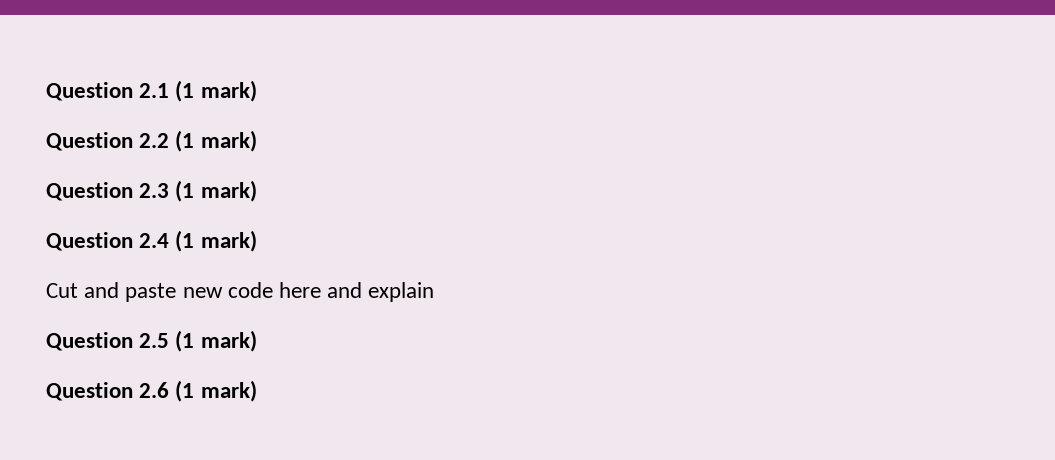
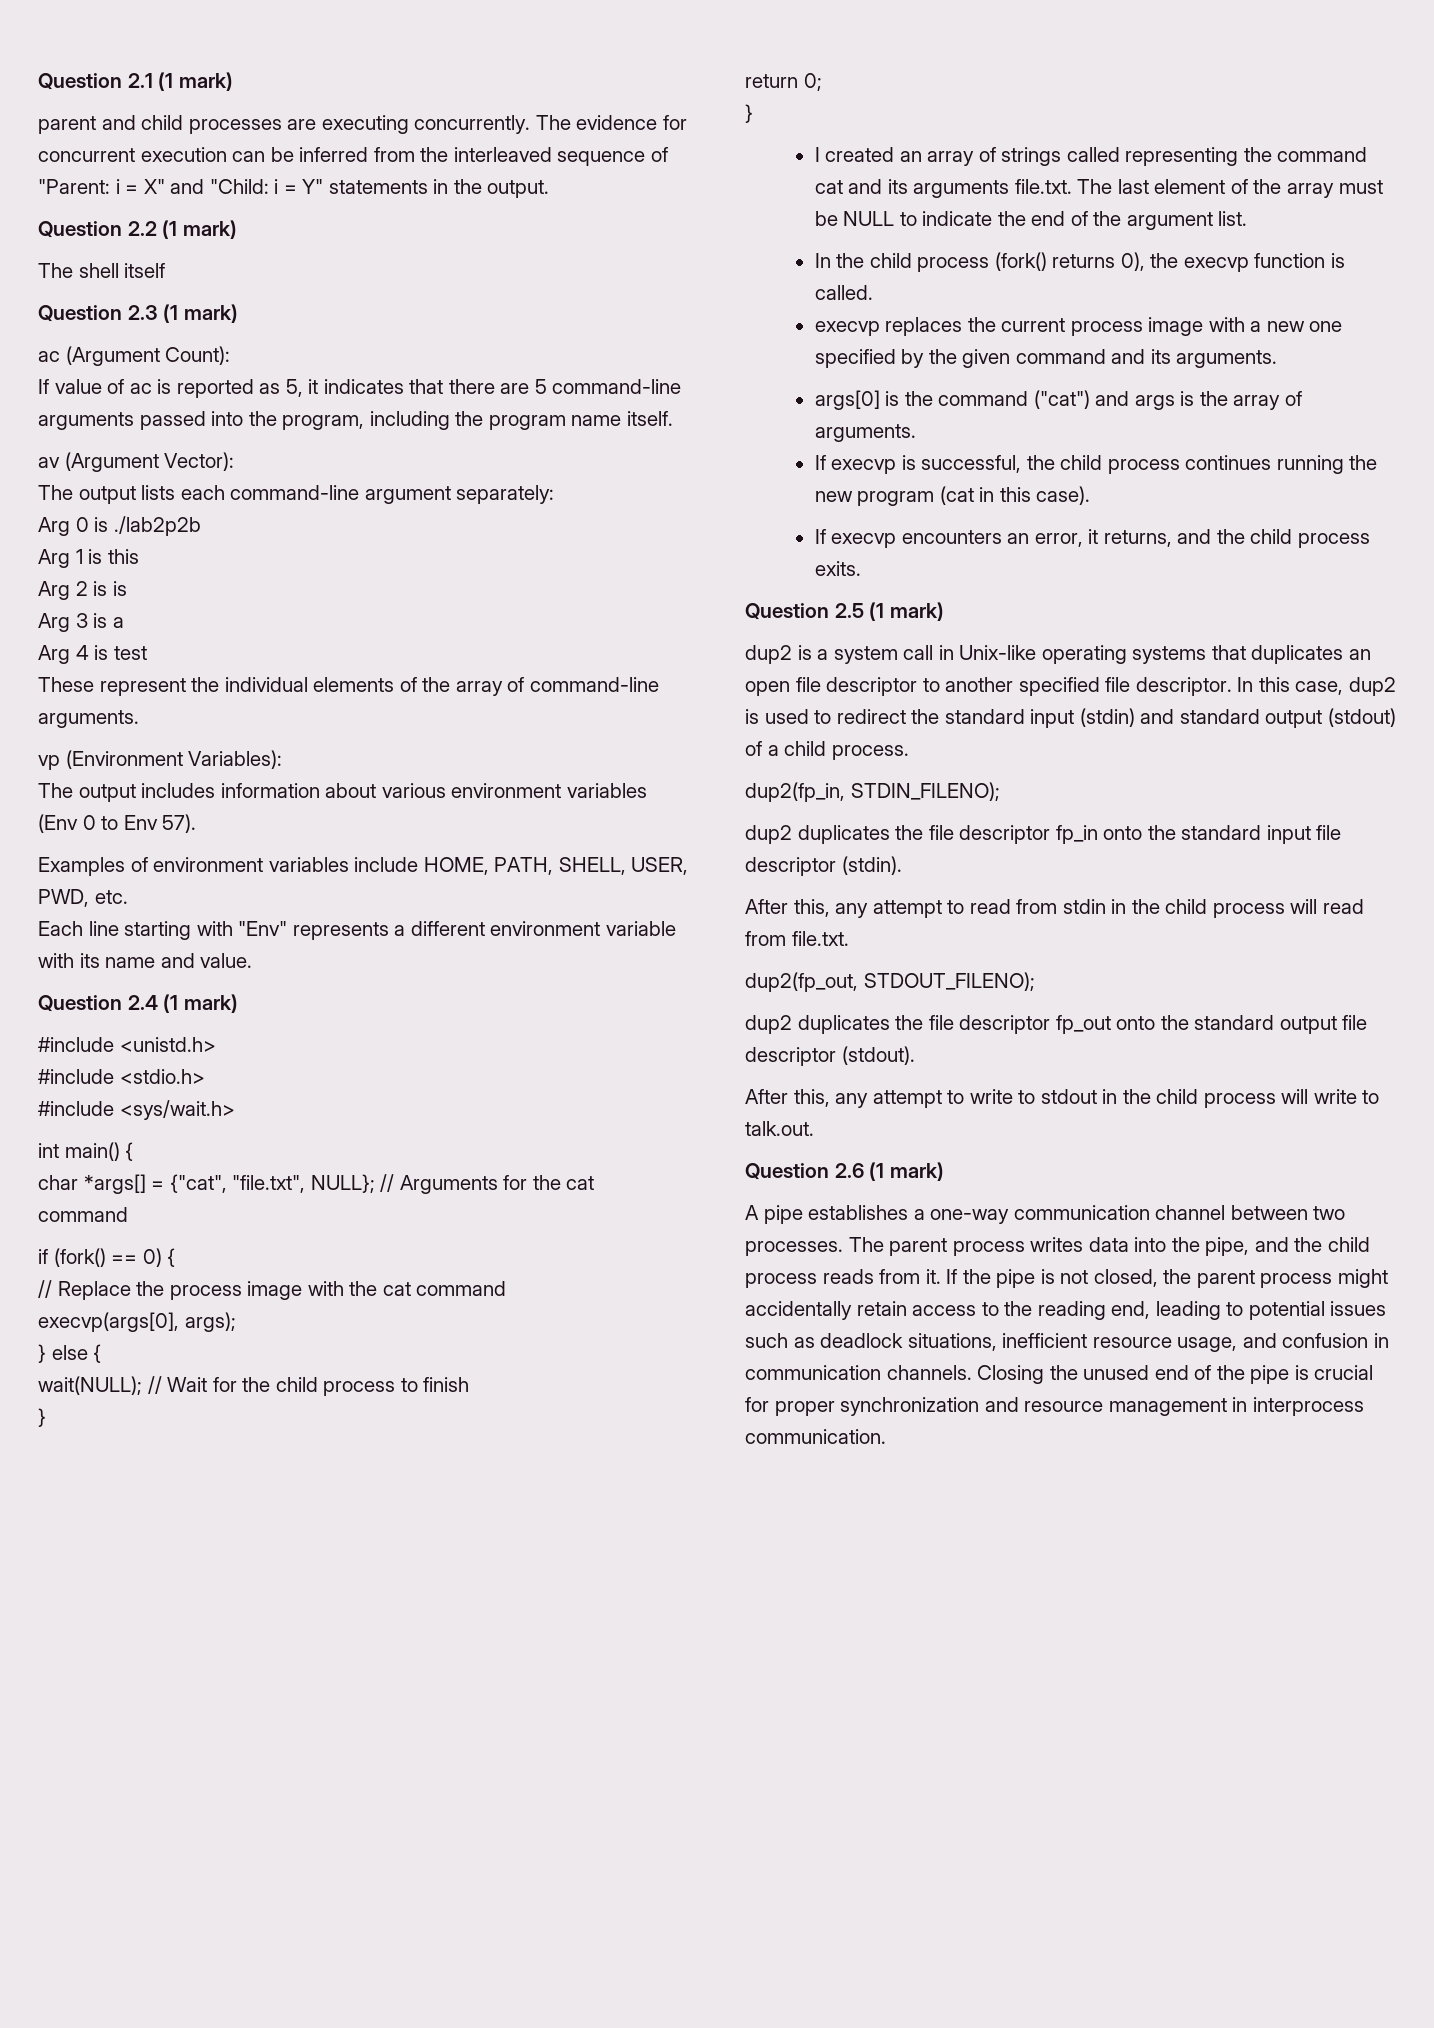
+ parent and child processes are executing concurrently. The evidence for concurrent execution can be inferred from the interleaved sequence of "Parent: i = X" and "Child: i = Y" statements in the output.
+ The shell itself
+ ac (Argument Count):
+ If value of ac is reported as 5, it indicates that there are 5 command-line arguments passed into the program, including the program name itself.
+ av (Argument Vector):
+ The output lists each command-line argument separately:
+ Arg 0 is ./lab2p2b
+ Arg 1 is this
+ Arg 2 is is
+ Arg 3 is a
+ Arg 4 is test
+ These represent the individual elements of the array of command-line arguments.
+ vp (Environment Variables):
+ The output includes information about various environment variables (Env 0 to Env 57).
+ Examples of environment variables include HOME, PATH, SHELL, USER, PWD, etc.
+ Each line starting with "Env" represents a different environment variable with its name and value.
  Question 2.4 (1 mark)
- Cut and paste new code here and explain
+ #include <unistd.h>
+ #include <stdio.h>
+ #include <sys/wait.h>
+ int main() {
+ char *args[] = {"cat", "file.txt", NULL}; // Arguments for the cat command
+ if (fork() == 0) {
+ // Replace the process image with the cat command
+ execvp(args[0], args);
+ } else {
+ wait(NULL); // Wait for the child process to finish
+ }
+ return 0;
+ }
+ I created an array of strings called representing the command cat and its arguments file.txt. The last element of the array must be NULL to indicate the end of the argument list.
+ In the child process (fork() returns 0), the execvp function is called.
+ execvp replaces the current process image with a new one specified by the given command and its arguments.
+ args[0] is the command ("cat") and args is the array of arguments.
+ If execvp is successful, the child process continues running the new program (cat in this case).
+ If execvp encounters an error, it returns, and the child process exits.
  Question 2.5 (1 mark)
+ dup2 is a system call in Unix-like operating systems that duplicates an open file descriptor to another specified file descriptor. In this case, dup2 is used to redirect the standard input (stdin) and standard output (stdout) of a child process.
+ dup2(fp_in, STDIN_FILENO);
+ dup2 duplicates the file descriptor fp_in onto the standard input file descriptor (stdin).
+ After this, any attempt to read from stdin in the child process will read from file.txt.
+ dup2(fp_out, STDOUT_FILENO);
+ dup2 duplicates the file descriptor fp_out onto the standard output file descriptor (stdout).
+ After this, any attempt to write to stdout in the child process will write to talk.out.
  Question 2.6 (1 mark)
+ A pipe establishes a one-way communication channel between two processes. The parent process writes data into the pipe, and the child process reads from it. If the pipe is not closed, the parent process might accidentally retain access to the reading end, leading to potential issues such as deadlock situations, inefficient resource usage, and confusion in communication channels. Closing the unused end of the pipe is crucial for proper synchronization and resource management in interprocess communication.

